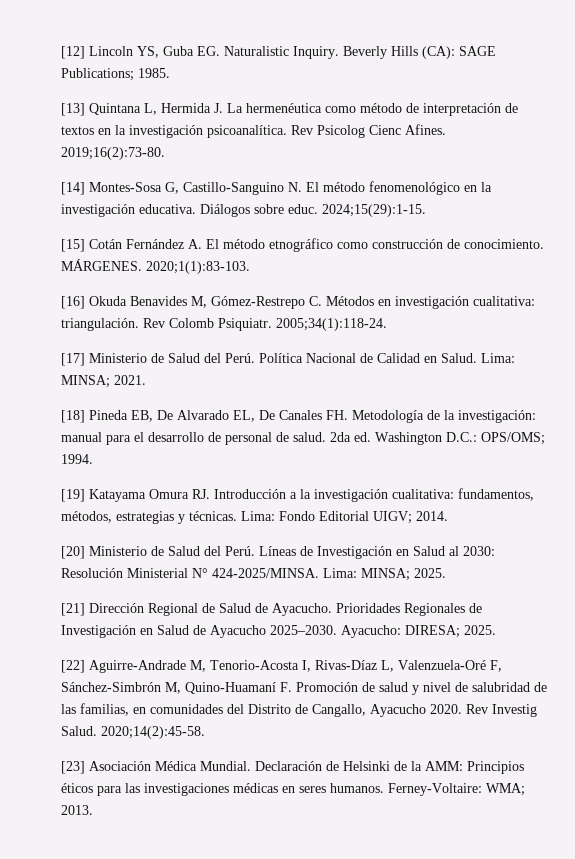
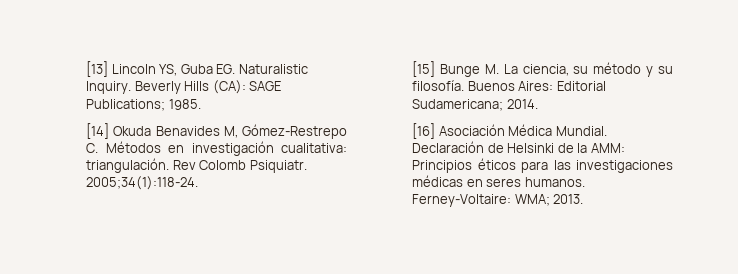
- [12] Lincoln YS, Guba EG. Naturalistic Inquiry.
+ [13] Lincoln YS, Guba EG. Naturalistic Inquiry.
- [13] Quintana L, Hermida J. La hermenéutica como método de interpretación de textos en la investigación psicoanalítica. Rev Psicolog Cienc Afines. 2019;16(2):73-80.
- [14] Montes-Sosa G, Castillo-Sanguino N. El método fenomenológico en la investigación educativa. Diálogos sobre educ. 2024;15(29):1-15.
- [15] Cotán Fernández A. El método etnográfico como construcción de conocimiento. MÁRGENES. 2020;1(1):83-103.
- [16] Okuda Benavides M, Gómez-Restrepo C. Métodos en investigación cualitativa: triangulación.
+ [14] Okuda Benavides M, Gómez-Restrepo C. Métodos en investigación cualitativa: triangulación.
- [17] Ministerio de Salud del Perú. Política Nacional de Calidad en Salud. Lima: MINSA; 2021.
- [18] Pineda EB, De Alvarado EL, De Canales FH. Metodología de la investigación: manual para el desarrollo de personal de salud. 2da ed. Washington D.C.: OPS/OMS; 1994.
- [19] Katayama Omura RJ. Introducción a la investigación cualitativa: fundamentos, métodos, estrategias y técnicas. Lima: Fondo Editorial UIGV; 2014.
- [20] Ministerio de Salud del Perú. Líneas de Investigación en Salud al 2030: Resolución Ministerial N° 424-2025/MINSA. Lima: MINSA; 2025.
- [21] Dirección Regional de Salud de Ayacucho. Prioridades Regionales de Investigación en Salud de Ayacucho 2025–2030. Ayacucho: DIRESA; 2025.
- [22] Aguirre-Andrade M, Tenorio-Acosta I, Rivas-Díaz L, Valenzuela-Oré F, Sánchez-Simbrón M, Quino-Huamaní F. Promoción de salud y nivel de salubridad de las familias, en comunidades del Distrito de Cangallo, Ayacucho 2020. Rev Investig Salud. 2020;14(2):45-58.
- [23] Asociación Médica Mundial.
+ [15] Bunge M. La ciencia, su método y su filosofía. Buenos Aires: Editorial Sudamericana; 2014.
+ [16] Asociación Médica Mundial.

